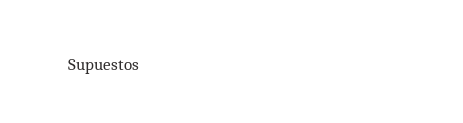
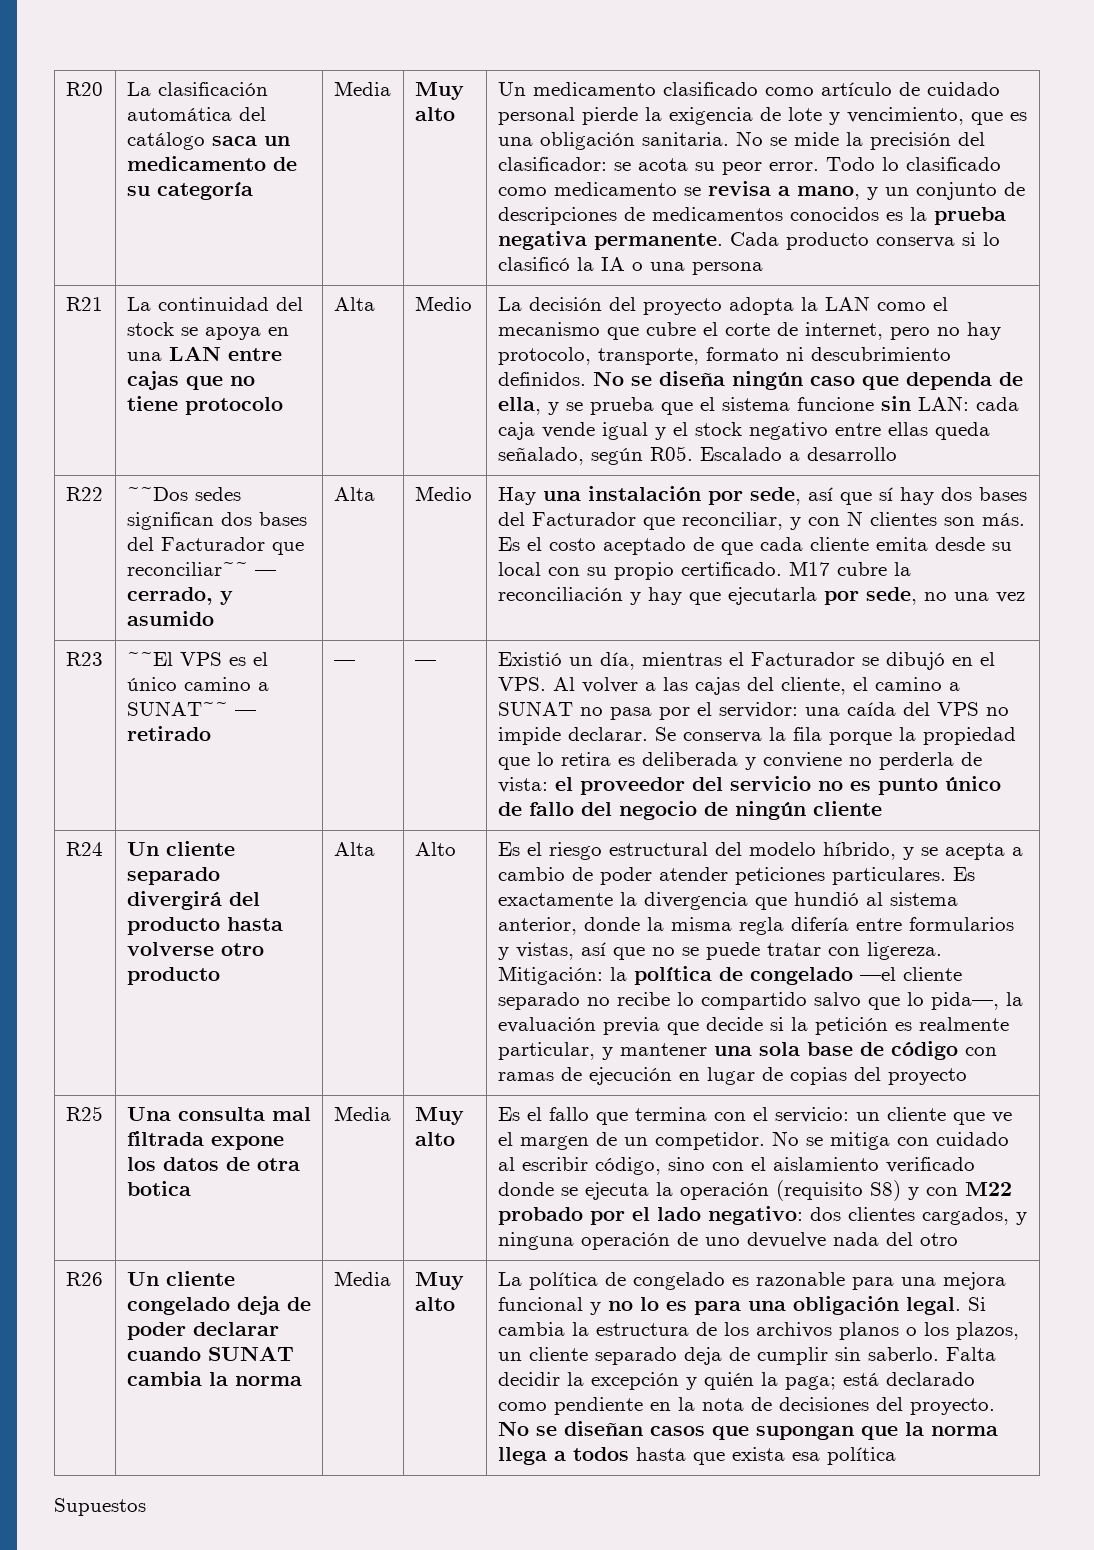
+ R20 | La clasificación automática del catálogo saca un medicamento de su categoría | Media | Muy alto | Un medicamento clasificado como artículo de cuidado personal pierde la exigencia de lote y vencimiento, que es una obligación sanitaria. No se mide la precisión del clasificador: se acota su peor error. Todo lo clasificado como medicamento se revisa a mano, y un conjunto de descripciones de medicamentos conocidos es la prueba negativa permanente. Cada producto conserva si lo clasificó la IA o una persona
+ R21 | La continuidad del stock se apoya en una LAN entre cajas que no tiene protocolo | Alta | Medio | La decisión del proyecto adopta la LAN como el mecanismo que cubre el corte de internet, pero no hay protocolo, transporte, formato ni descubrimiento definidos. No se diseña ningún caso que dependa de ella, y se prueba que el sistema funcione sin LAN: cada caja vende igual y el stock negativo entre ellas queda señalado, según R05. Escalado a desarrollo
+ R22 | ~~Dos sedes significan dos bases del Facturador que reconciliar~~ — cerrado, y asumido | Alta | Medio | Hay una instalación por sede, así que sí hay dos bases del Facturador que reconciliar, y con N clientes son más. Es el costo aceptado de que cada cliente emita desde su local con su propio certificado. M17 cubre la reconciliación y hay que ejecutarla por sede, no una vez
+ R23 | ~~El VPS es el único camino a SUNAT~~ — retirado | — | — | Existió un día, mientras el Facturador se dibujó en el VPS. Al volver a las cajas del cliente, el camino a SUNAT no pasa por el servidor: una caída del VPS no impide declarar. Se conserva la fila porque la propiedad que lo retira es deliberada y conviene no perderla de vista: el proveedor del servicio no es punto único de fallo del negocio de ningún cliente
+ R24 | Un cliente separado divergirá del producto hasta volverse otro producto | Alta | Alto | Es el riesgo estructural del modelo híbrido, y se acepta a cambio de poder atender peticiones particulares. Es exactamente la divergencia que hundió al sistema anterior, donde la misma regla difería entre formularios y vistas, así que no se puede tratar con ligereza. Mitigación: la política de congelado —el cliente separado no recibe lo compartido salvo que lo pida—, la evaluación previa que decide si la petición es realmente particular, y mantener una sola base de código con ramas de ejecución en lugar de copias del proyecto
+ R25 | Una consulta mal filtrada expone los datos de otra botica | Media | Muy alto | Es el fallo que termina con el servicio: un cliente que ve el margen de un competidor. No se mitiga con cuidado al escribir código, sino con el aislamiento verificado donde se ejecuta la operación (requisito S8) y con M22 probado por el lado negativo: dos clientes cargados, y ninguna operación de uno devuelve nada del otro
+ R26 | Un cliente congelado deja de poder declarar cuando SUNAT cambia la norma | Media | Muy alto | La política de congelado es razonable para una mejora funcional y no lo es para una obligación legal. Si cambia la estructura de los archivos planos o los plazos, un cliente separado deja de cumplir sin saberlo. Falta decidir la excepción y quién la paga; está declarado como pendiente en la nota de decisiones del proyecto. No se diseñan casos que supongan que la norma llega a todos hasta que exista esa política

